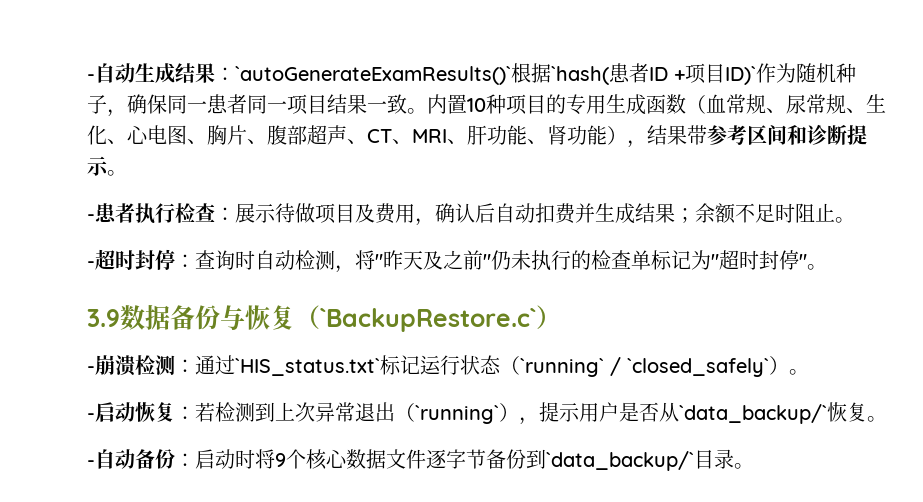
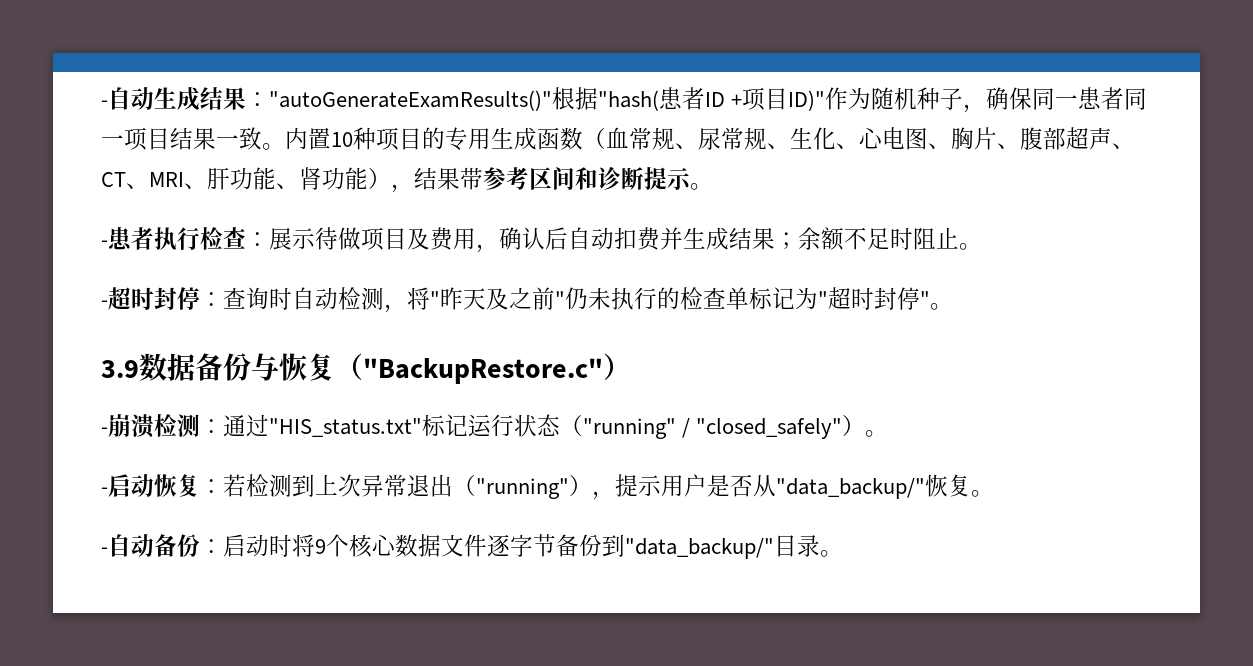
- -自动生成结果：`autoGenerateExamResults()`根据`hash(患者ID +项目ID)`作为随机种子，确保同一患者同一项目结果一致。
+ -自动生成结果："autoGenerateExamResults()"根据"hash(患者ID +项目ID)"作为随机种子，确保同一患者同一项目结果一致。
- 3.9数据备份与恢复（`BackupRestore.c`）
+ 3.9数据备份与恢复（"BackupRestore.c"）
- -崩溃检测：通过`HIS_status.txt`标记运行状态（`running` / `closed_safely`）。
+ -崩溃检测：通过"HIS_status.txt"标记运行状态（"running" / "closed_safely"）。
- -启动恢复：若检测到上次异常退出（`running`），提示用户是否从`data_backup/`恢复。
+ -启动恢复：若检测到上次异常退出（"running"），提示用户是否从"data_backup/"恢复。
- -自动备份：启动时将9个核心数据文件逐字节备份到`data_backup/`目录。
+ -自动备份：启动时将9个核心数据文件逐字节备份到"data_backup/"目录。

